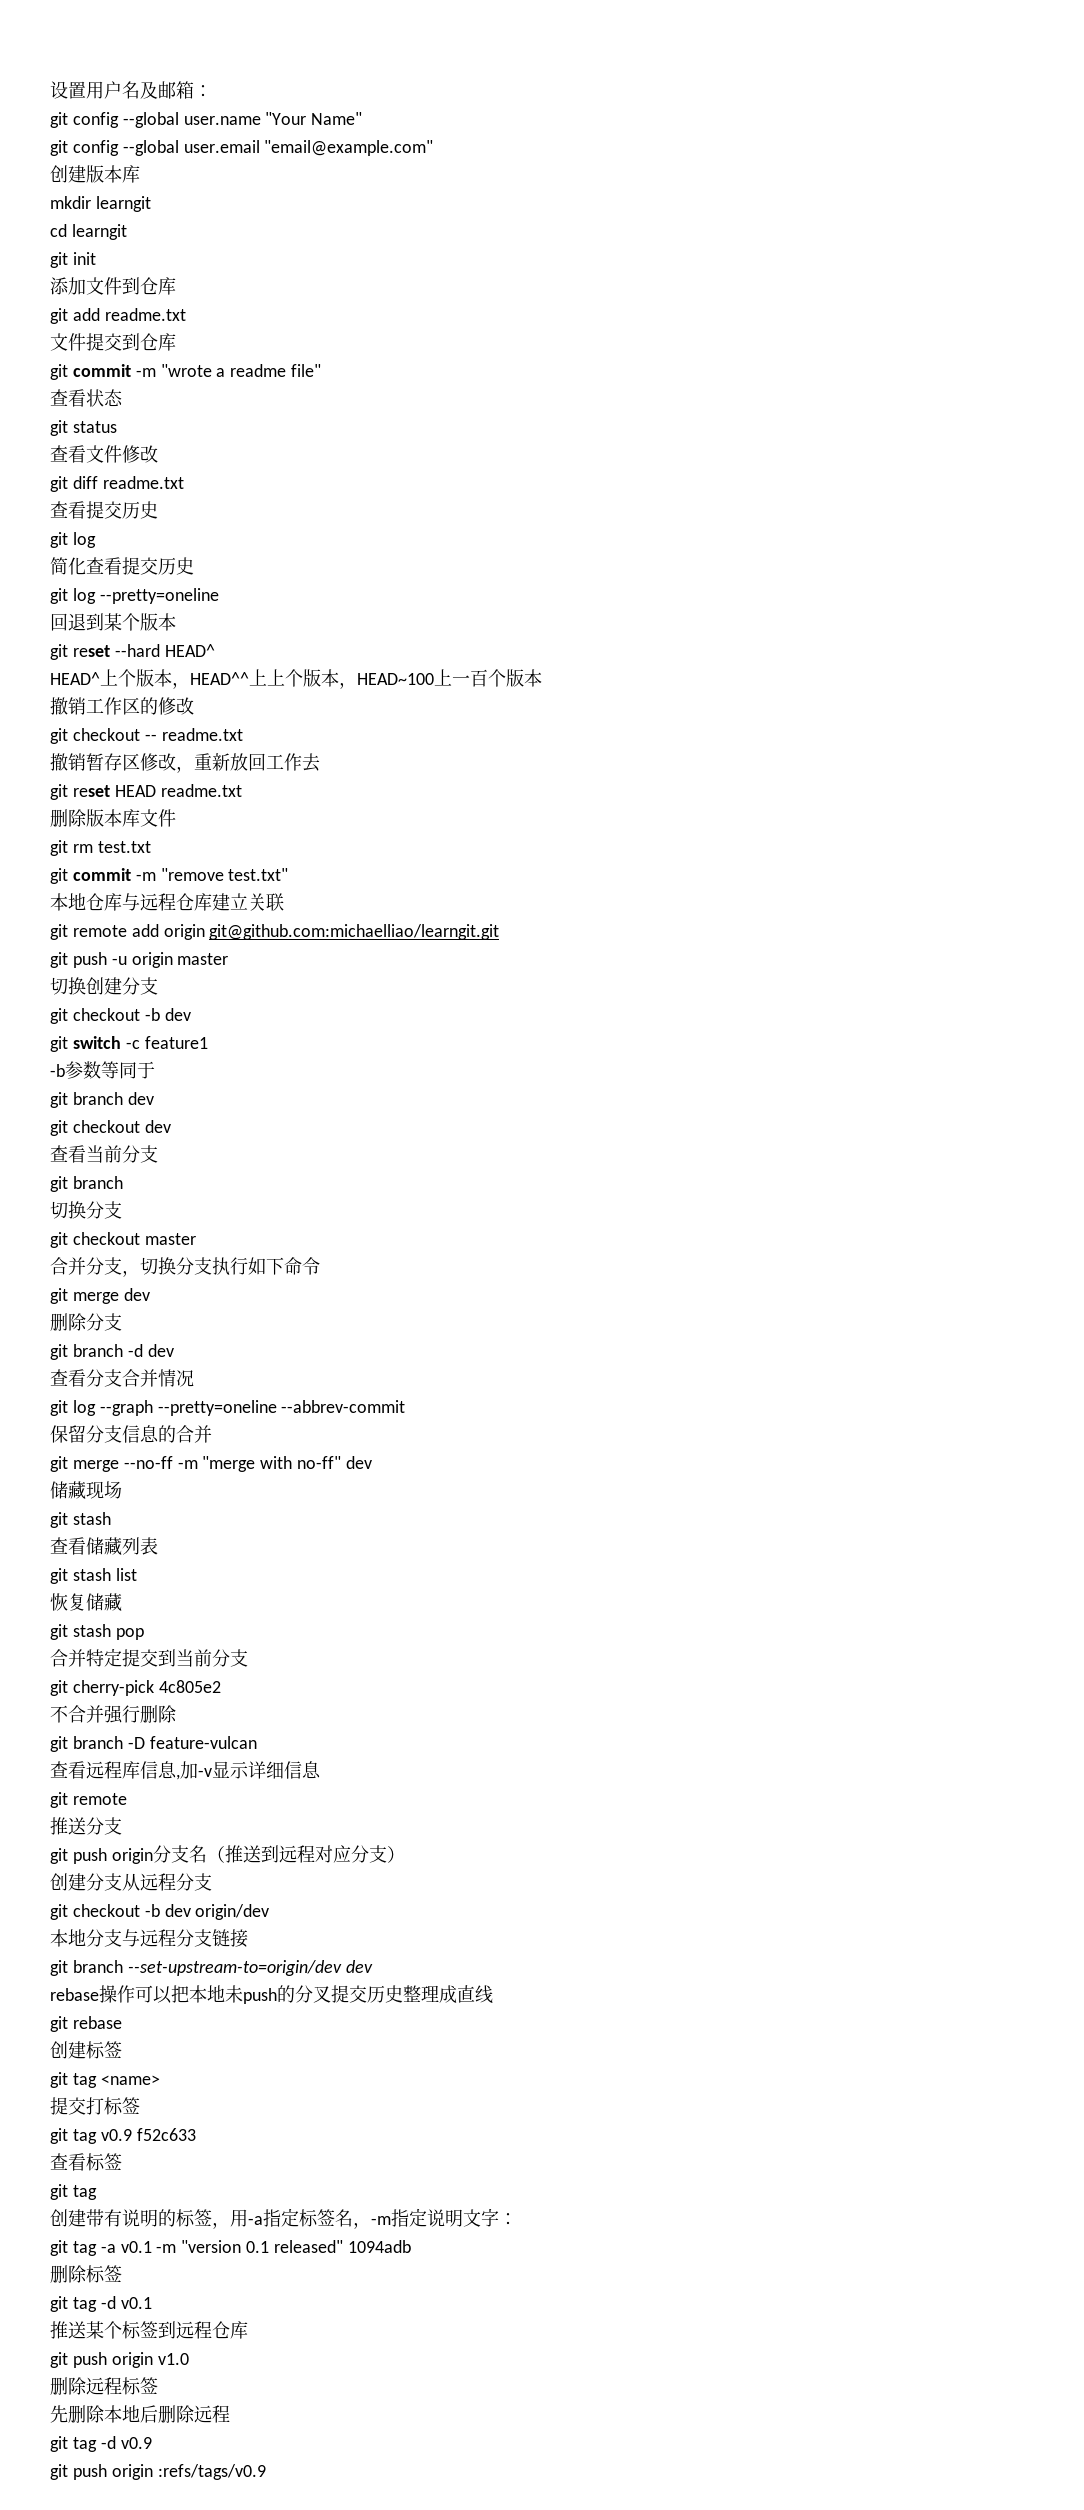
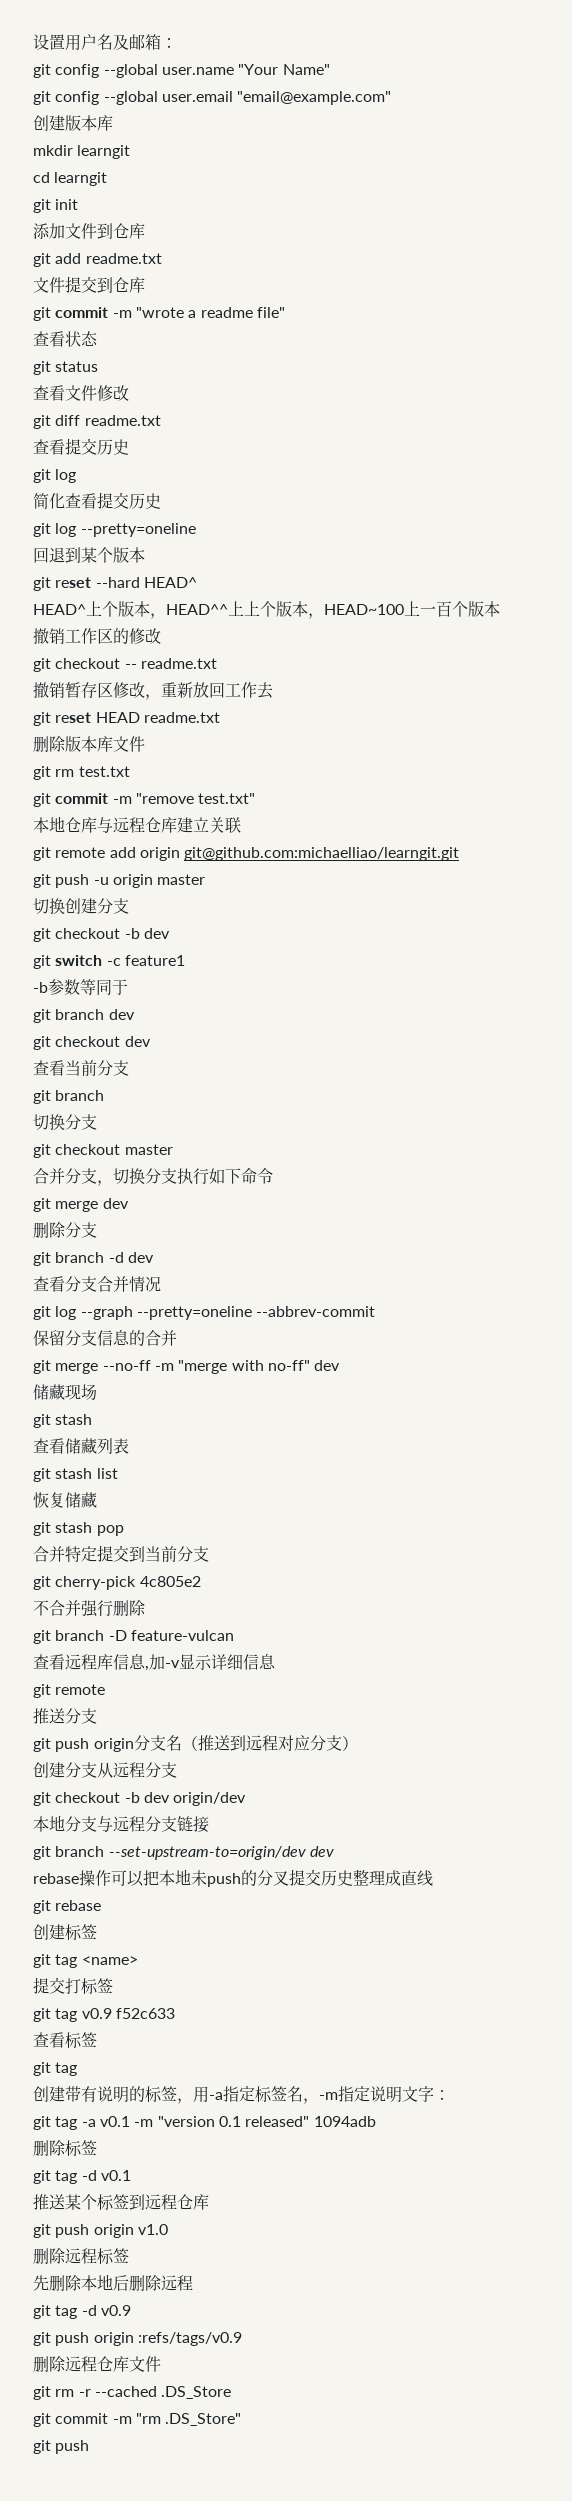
+ 删除远程仓库文件
+ git rm -r --cached .DS_Store
+ git commit -m "rm .DS_Store"
+ git push

